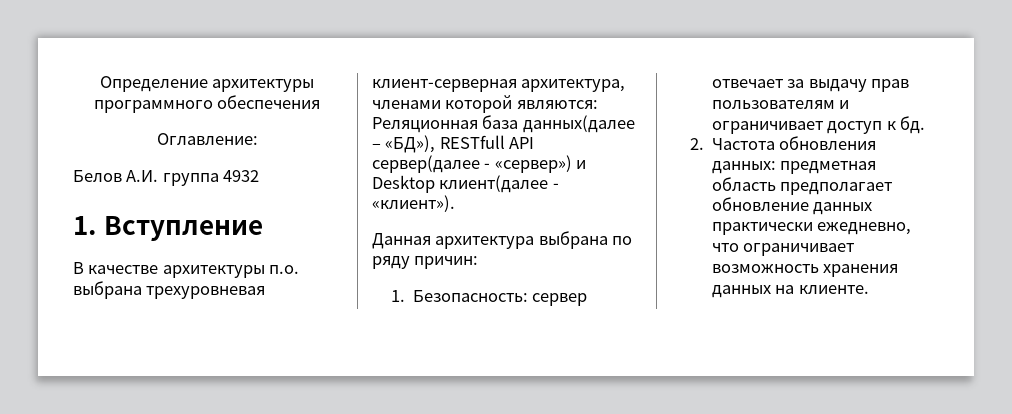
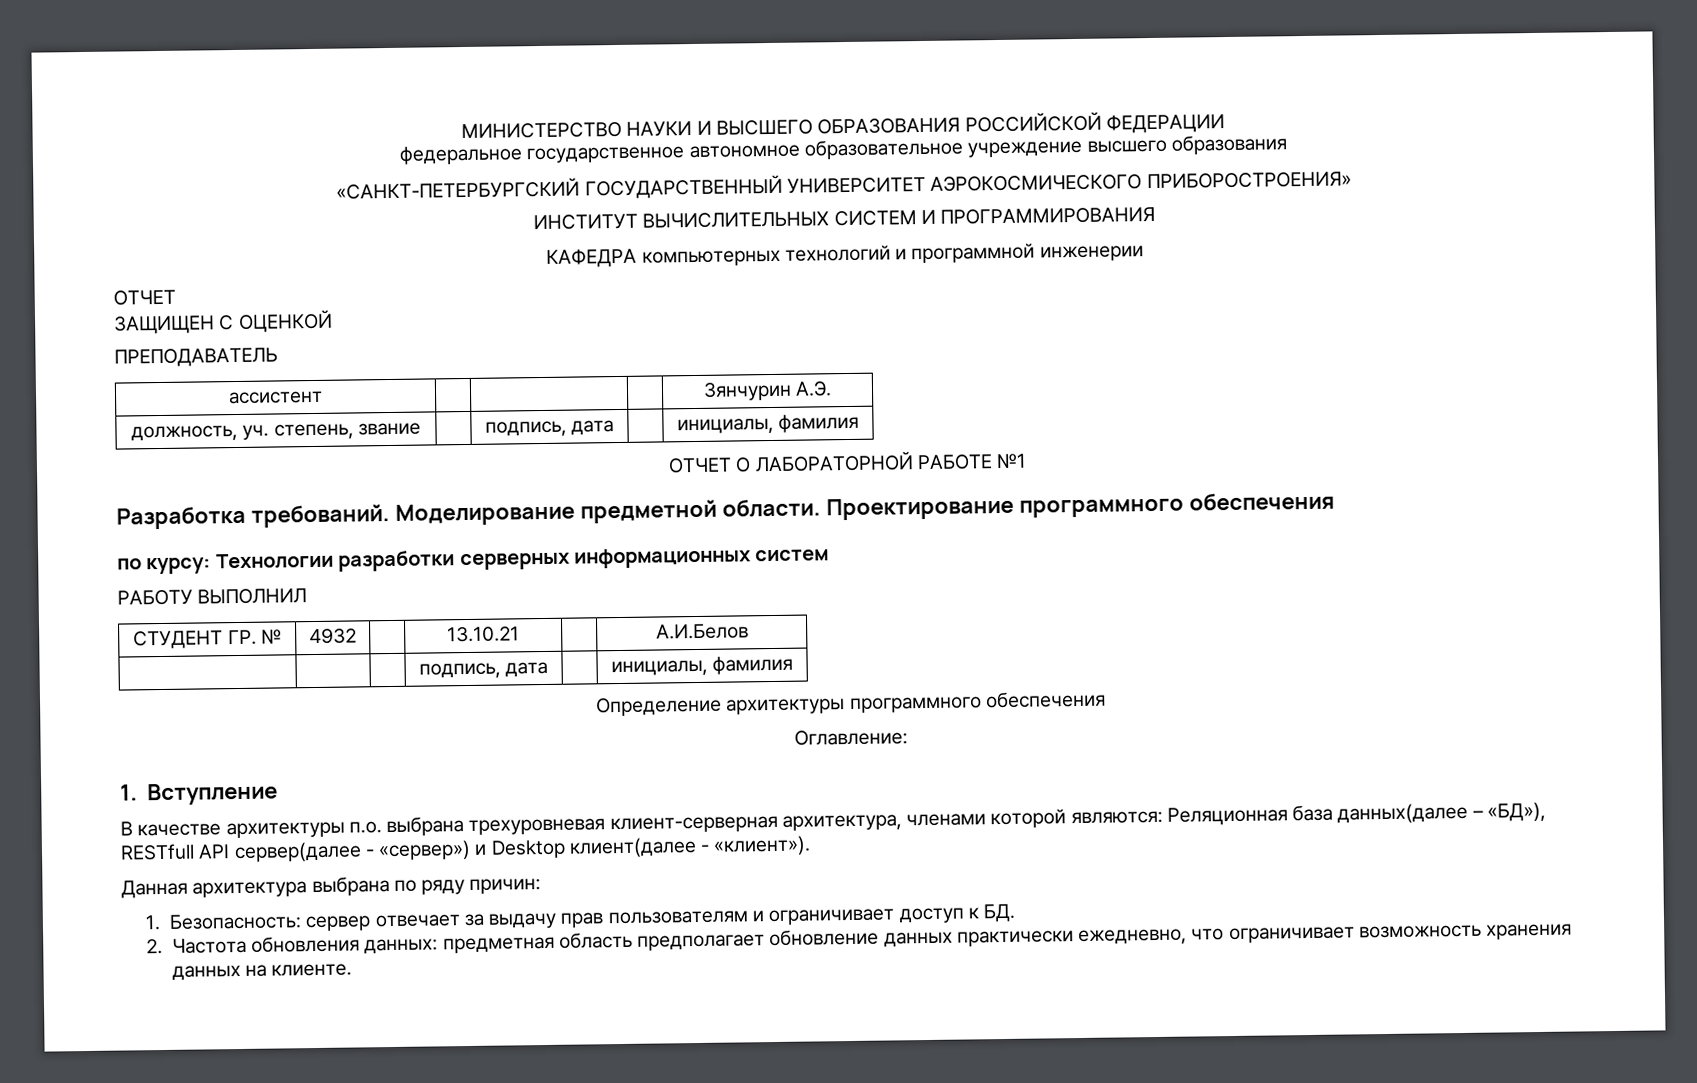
+ МИНИСТЕРСТВО НАУКИ И ВЫСШЕГО ОБРАЗОВАНИЯ РОССИЙСКОЙ ФЕДЕРАЦИИ
+ федеральное государственное автономное образовательное учреждение высшего образования
+ «САНКТ-ПЕТЕРБУРГСКИЙ ГОСУДАРСТВЕННЫЙ УНИВЕРСИТЕТ АЭРОКОСМИЧЕСКОГО ПРИБОРОСТРОЕНИЯ»
+ ИНСТИТУТ ВЫЧИСЛИТЕЛЬНЫХ СИСТЕМ И ПРОГРАММИРОВАНИЯ
+ КАФЕДРА компьютерных технологий и программной инженерии
+ ОТЧЕТ
+ ЗАЩИЩЕН С ОЦЕНКОЙ
+ ПРЕПОДАВАТЕЛЬ
+ ассистент | | | | Зянчурин А.Э.
+ должность, уч. степень, звание | | подпись, дата | | инициалы, фамилия
+ ОТЧЕТ О ЛАБОРАТОРНОЙ РАБОТЕ №1
+ Разработка требований. Моделирование предметной области. Проектирование программного обеспечения
+ по курсу: Технологии разработки серверных информационных систем
+ РАБОТУ ВЫПОЛНИЛ
+ СТУДЕНТ ГР. № | 4932 | | 13.10.21 | | А.И.Белов
+ | | | подпись, дата | | инициалы, фамилия
- Белов А.И. группа 4932
- 1. Безопасность: сервер отвечает за выдачу прав пользователям и ограничивает доступ к бд.
+ 1. Безопасность: сервер отвечает за выдачу прав пользователям и ограничивает доступ к БД.

